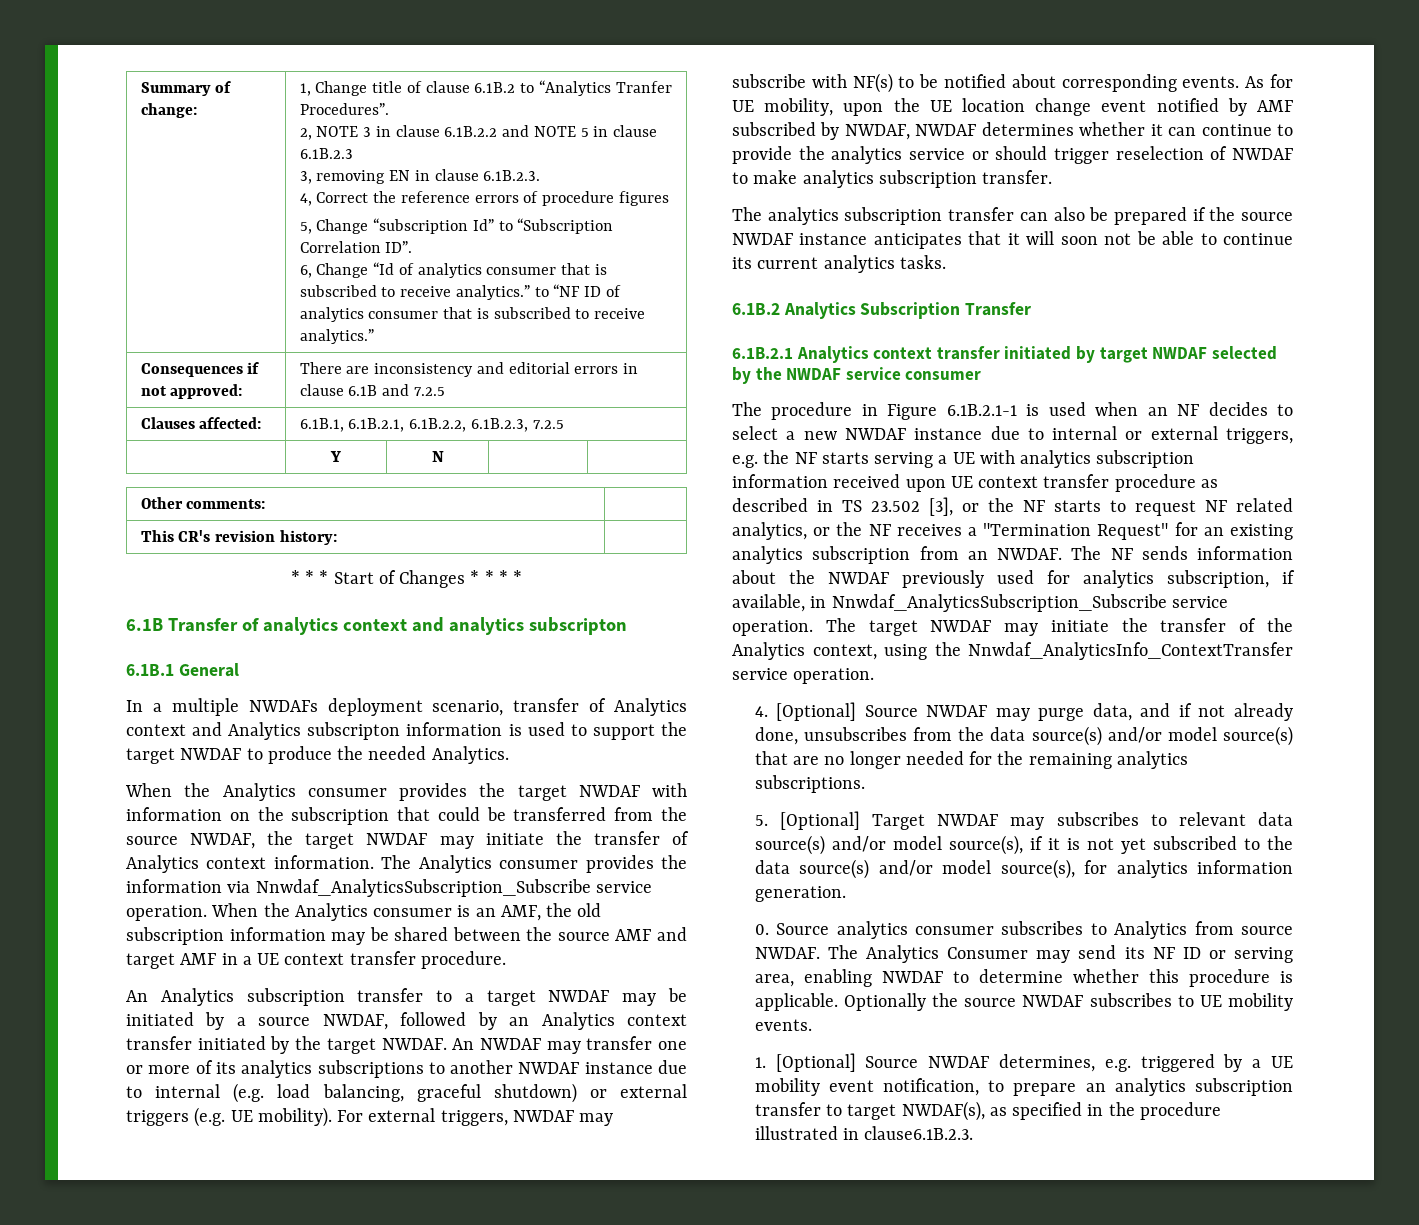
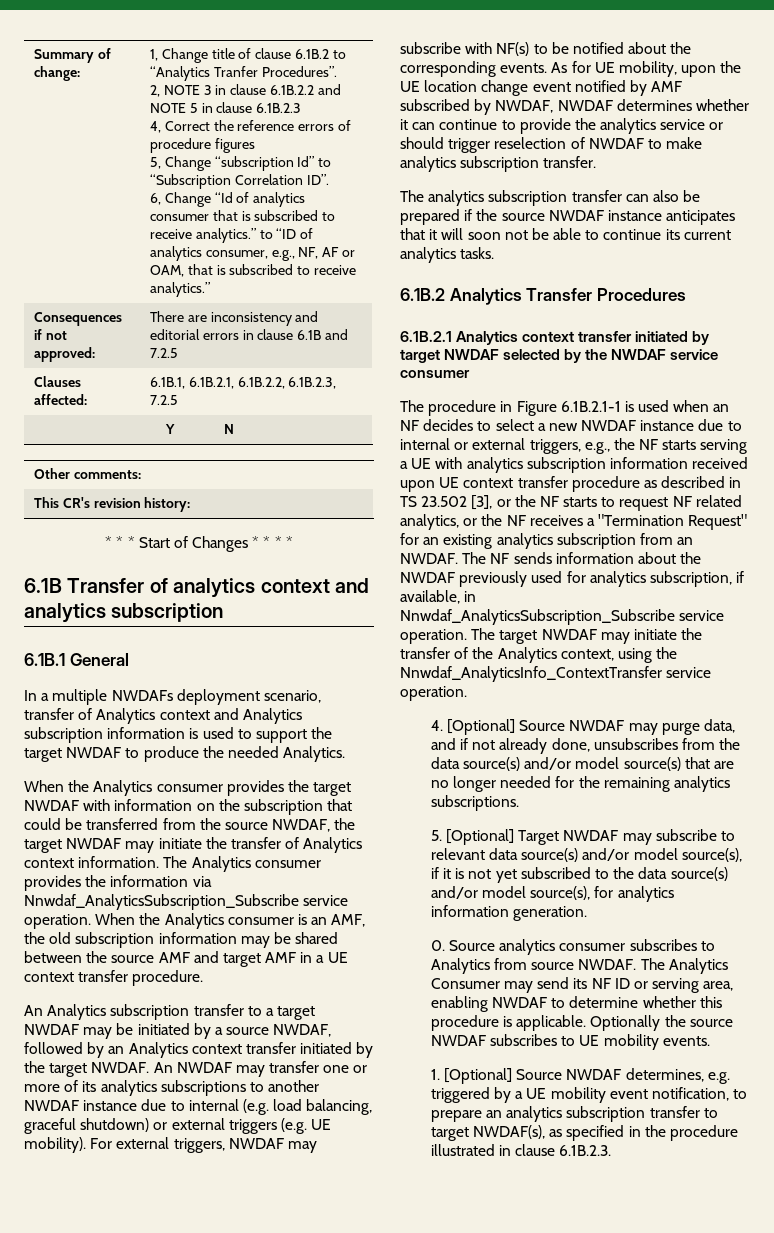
- 3, removing EN in clause 6.1B.2.3.
- 6, Change “Id of analytics consumer that is subscribed to receive analytics.” to “NF ID of analytics consumer that is subscribed to receive analytics.”
+ 6, Change “Id of analytics consumer that is subscribed to receive analytics.” to “ID of analytics consumer, e.g., NF, AF or OAM, that is subscribed to receive analytics.”
- 6.1B Transfer of analytics context and analytics subscripton
+ 6.1B Transfer of analytics context and analytics subscription
- In a multiple NWDAFs deployment scenario, transfer of Analytics context and Analytics subscripton information is used to support the target NWDAF to produce the needed Analytics.
+ In a multiple NWDAFs deployment scenario, transfer of Analytics context and Analytics subscription information is used to support the target NWDAF to produce the needed Analytics.
- For external triggers, NWDAF may subscribe with NF(s) to be notified about corresponding events.
+ For external triggers, NWDAF may subscribe with NF(s) to be notified about the corresponding events.
- 6.1B.2 Analytics Subscription Transfer
+ 6.1B.2 Analytics Transfer Procedures
- The procedure in Figure 6.1B.2.1-1 is used when an NF decides to select a new NWDAF instance due to internal or external triggers, e.g. the NF starts serving a UE with analytics subscription information received upon UE context transfer procedure as described in TS 23.502 [3], or the NF starts to request NF related analytics, or the NF receives a "Termination Request" for an existing analytics subscription from an NWDAF.
+ The procedure in Figure 6.1B.2.1-1 is used when an NF decides to select a new NWDAF instance due to internal or external triggers, e.g., the NF starts serving a UE with analytics subscription information received upon UE context transfer procedure as described in TS 23.502 [3], or the NF starts to request NF related analytics, or the NF receives a "Termination Request" for an existing analytics subscription from an NWDAF.
- 5. [Optional] Target NWDAF may subscribes to relevant data source(s) and/or model source(s), if it is not yet subscribed to the data source(s) and/or model source(s), for analytics information generation.
+ 5. [Optional] Target NWDAF may subscribe to relevant data source(s) and/or model source(s), if it is not yet subscribed to the data source(s) and/or model source(s), for analytics information generation.
- 1. [Optional] Source NWDAF determines, e.g. triggered by a UE mobility event notification, to prepare an analytics subscription transfer to target NWDAF(s), as specified in the procedure illustrated in clause6.1B.2.3.
+ 1. [Optional] Source NWDAF determines, e.g. triggered by a UE mobility event notification, to prepare an analytics subscription transfer to target NWDAF(s), as specified in the procedure illustrated in clause 6.1B.2.3.

